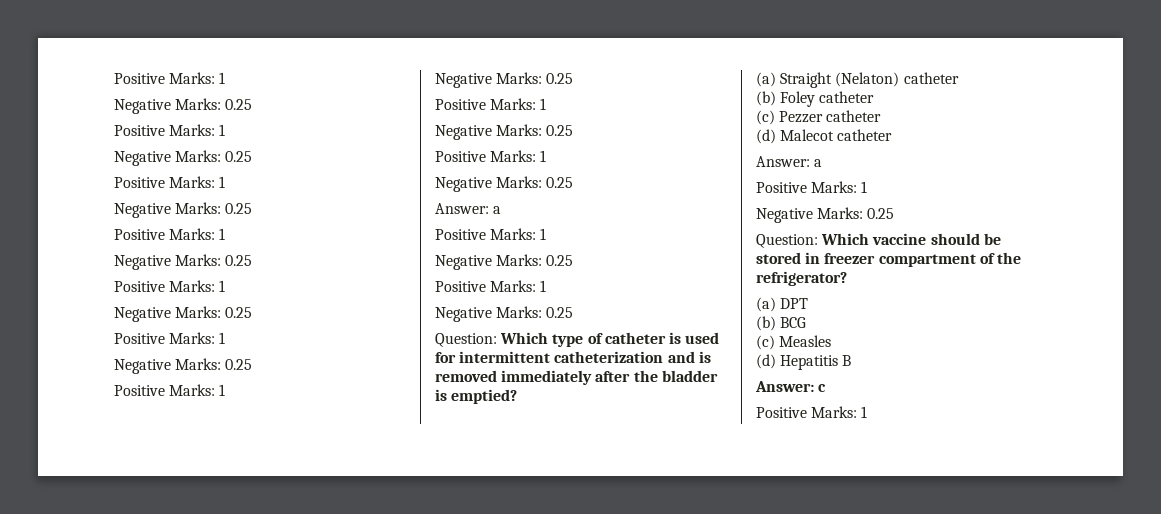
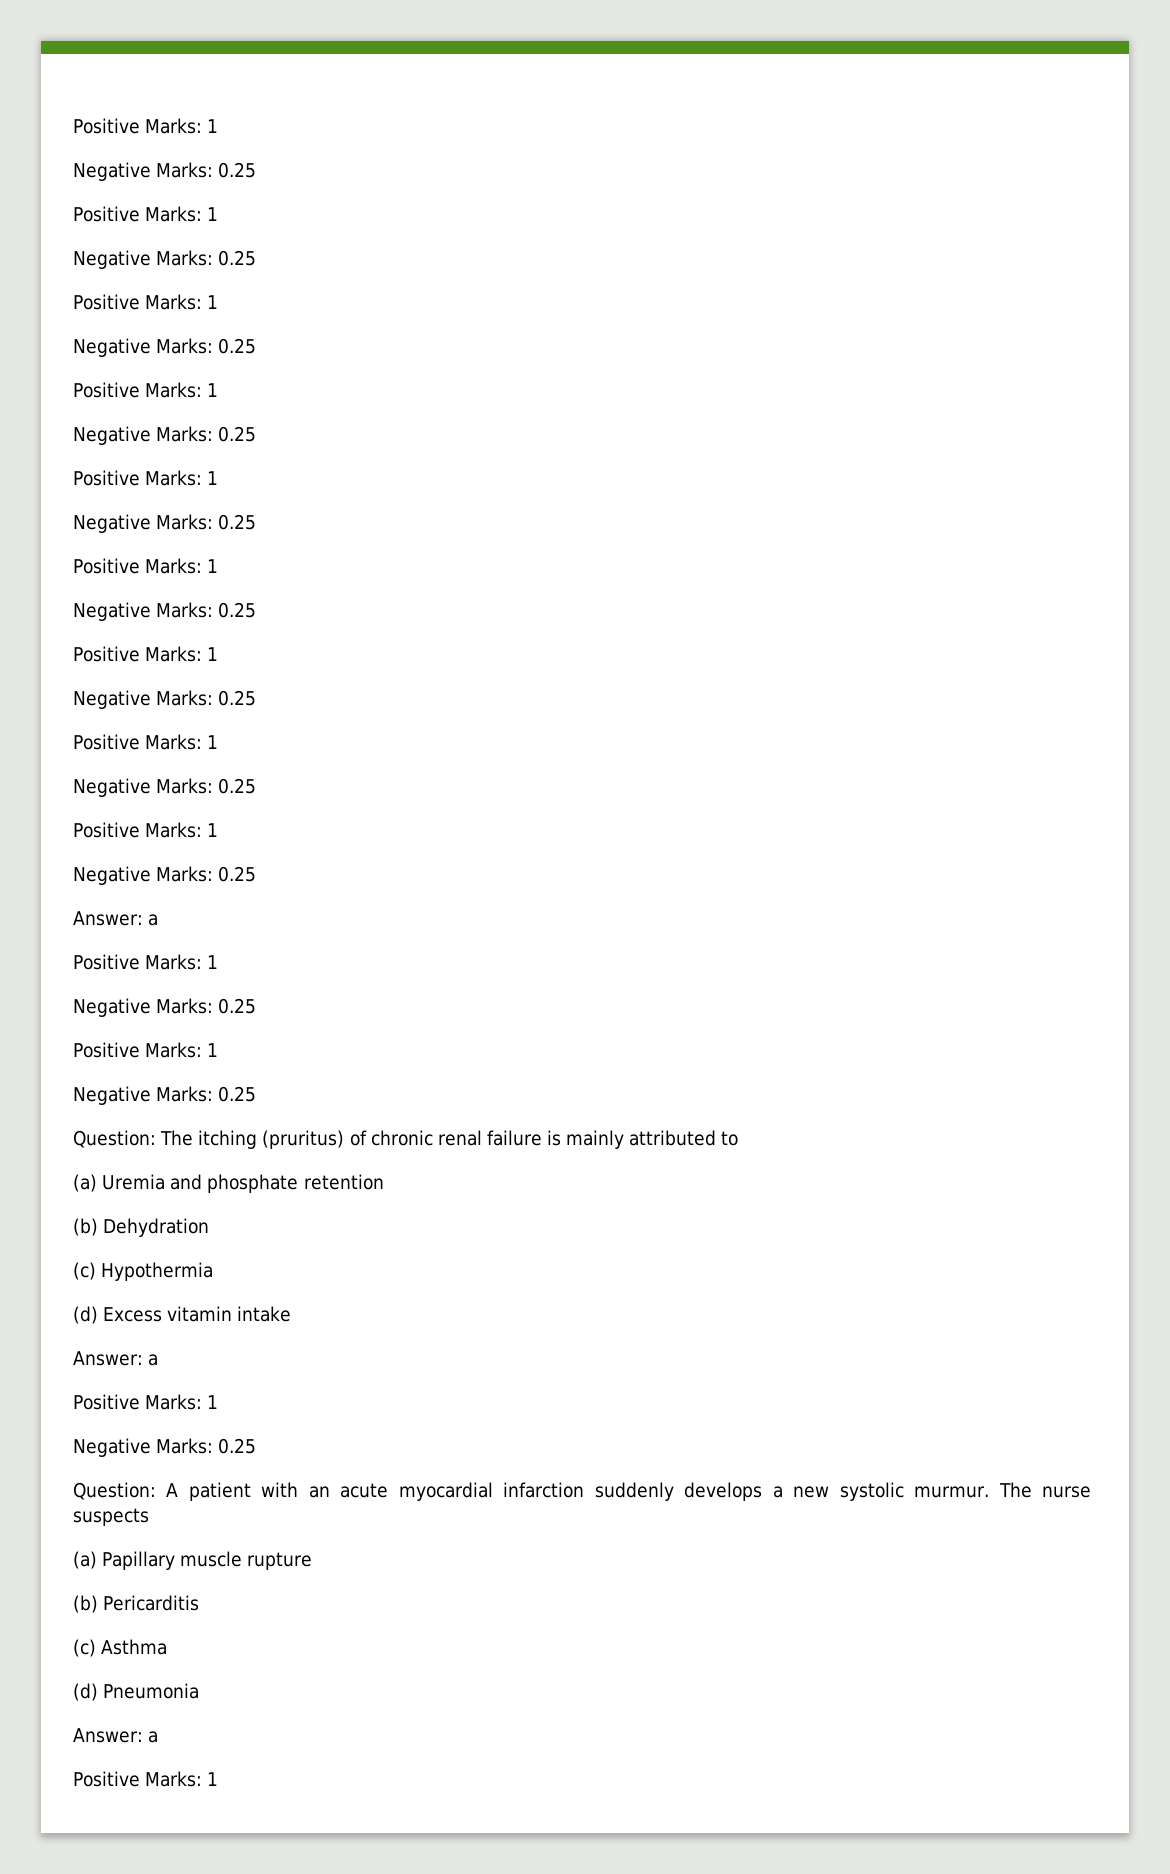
- Question: Which type of catheter is used for intermittent catheterization and is removed immediately after the bladder is emptied?
- (a) Straight (Nelaton) catheter
- (b) Foley catheter
- (c) Pezzer catheter
- (d) Malecot catheter
+ Question: The itching (pruritus) of chronic renal failure is mainly attributed to
+ (a) Uremia and phosphate retention
+ (b) Dehydration
+ (c) Hypothermia
+ (d) Excess vitamin intake
- Question: Which vaccine should be stored in freezer compartment of the refrigerator?
- (a) DPT
- (b) BCG
- (c) Measles
- (d) Hepatitis B
- Answer: c
+ Question: A patient with an acute myocardial infarction suddenly develops a new systolic murmur. The nurse suspects
+ (a) Papillary muscle rupture
+ (b) Pericarditis
+ (c) Asthma
+ (d) Pneumonia
+ Answer: a

